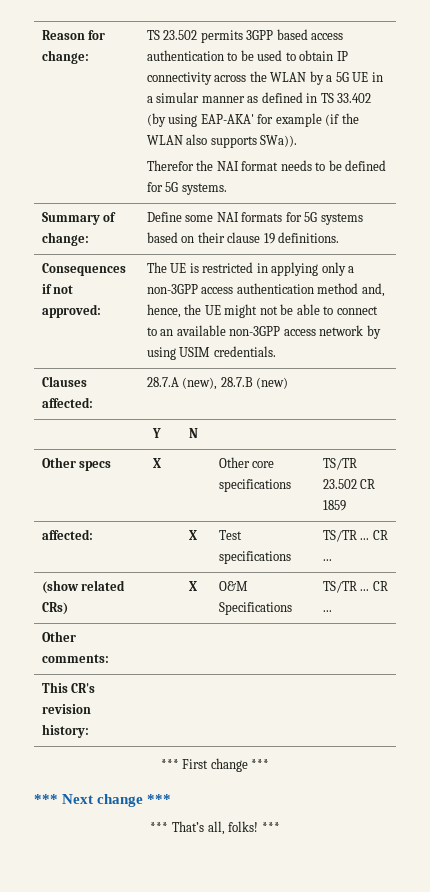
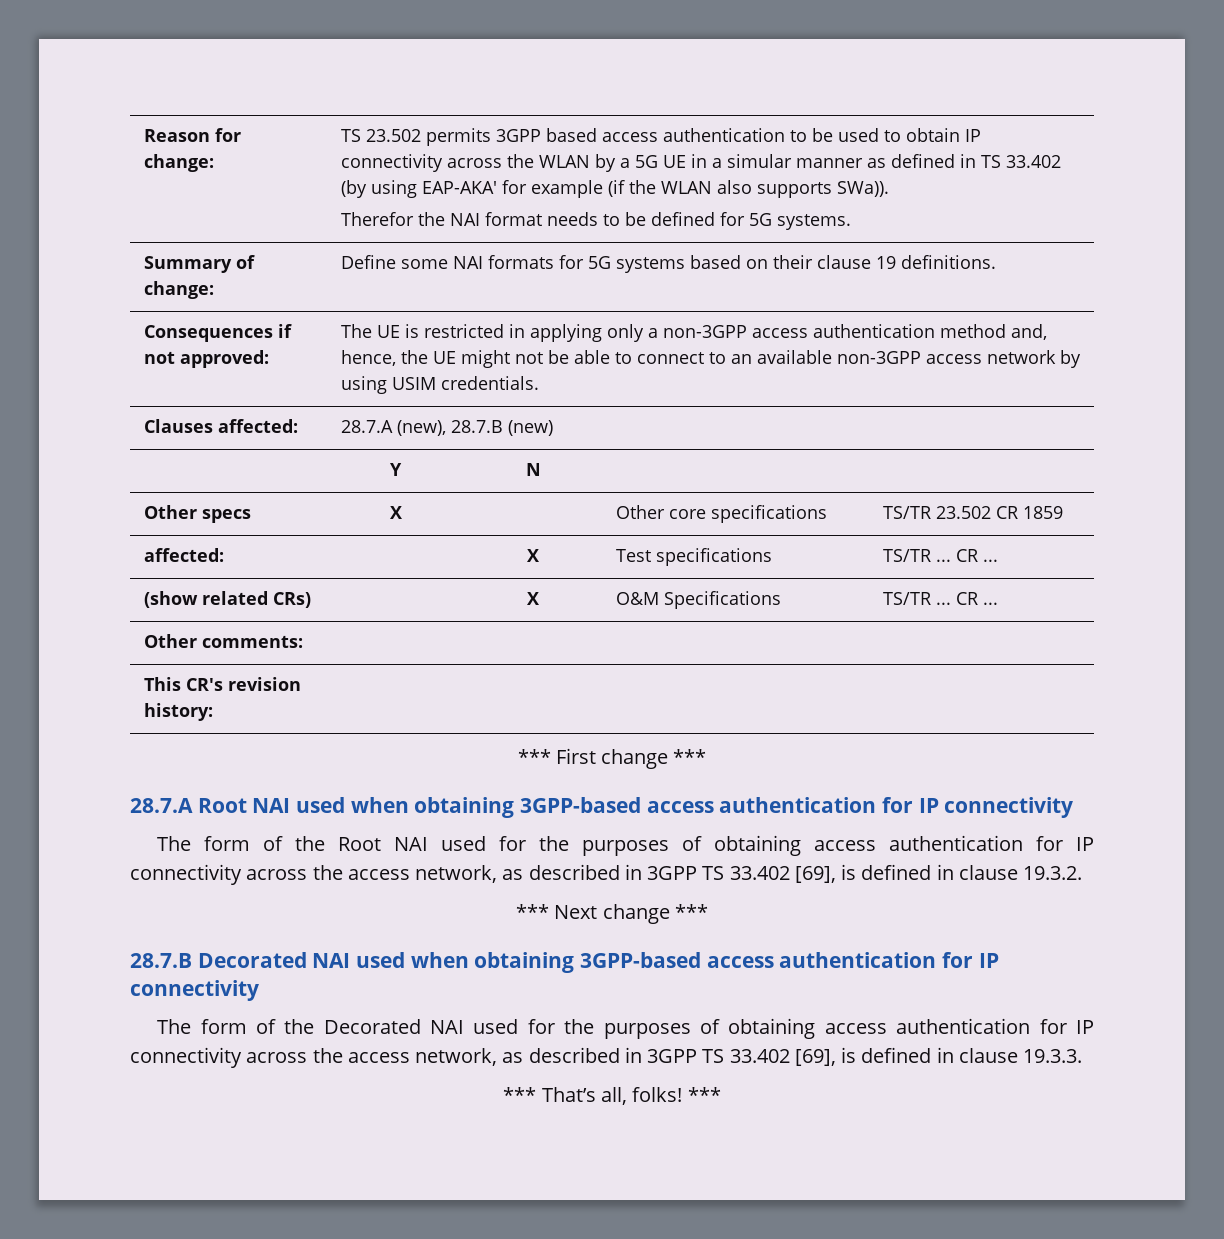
+ 28.7.A Root NAI used when obtaining 3GPP-based access authentication for IP connectivity
+ The form of the Root NAI used for the purposes of obtaining access authentication for IP connectivity across the access network, as described in 3GPP TS 33.402 [69], is defined in clause 19.3.2.
  *** Next change ***
+ 28.7.B Decorated NAI used when obtaining 3GPP-based access authentication for IP connectivity
+ The form of the Decorated NAI used for the purposes of obtaining access authentication for IP connectivity across the access network, as described in 3GPP TS 33.402 [69], is defined in clause 19.3.3.

